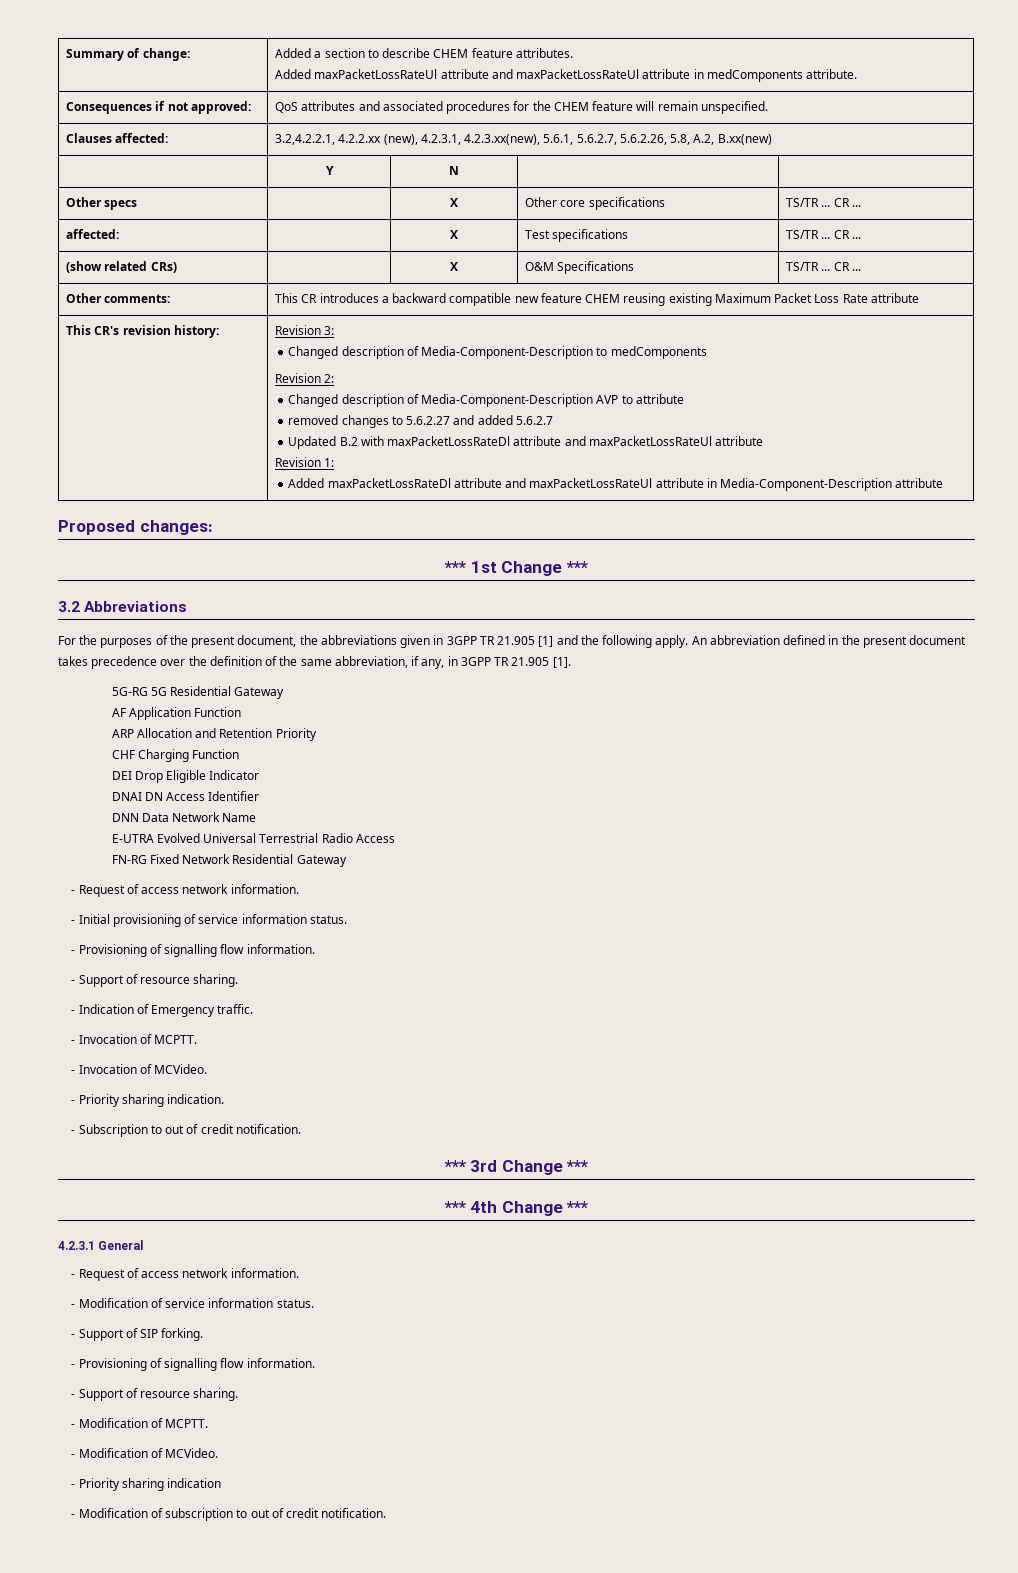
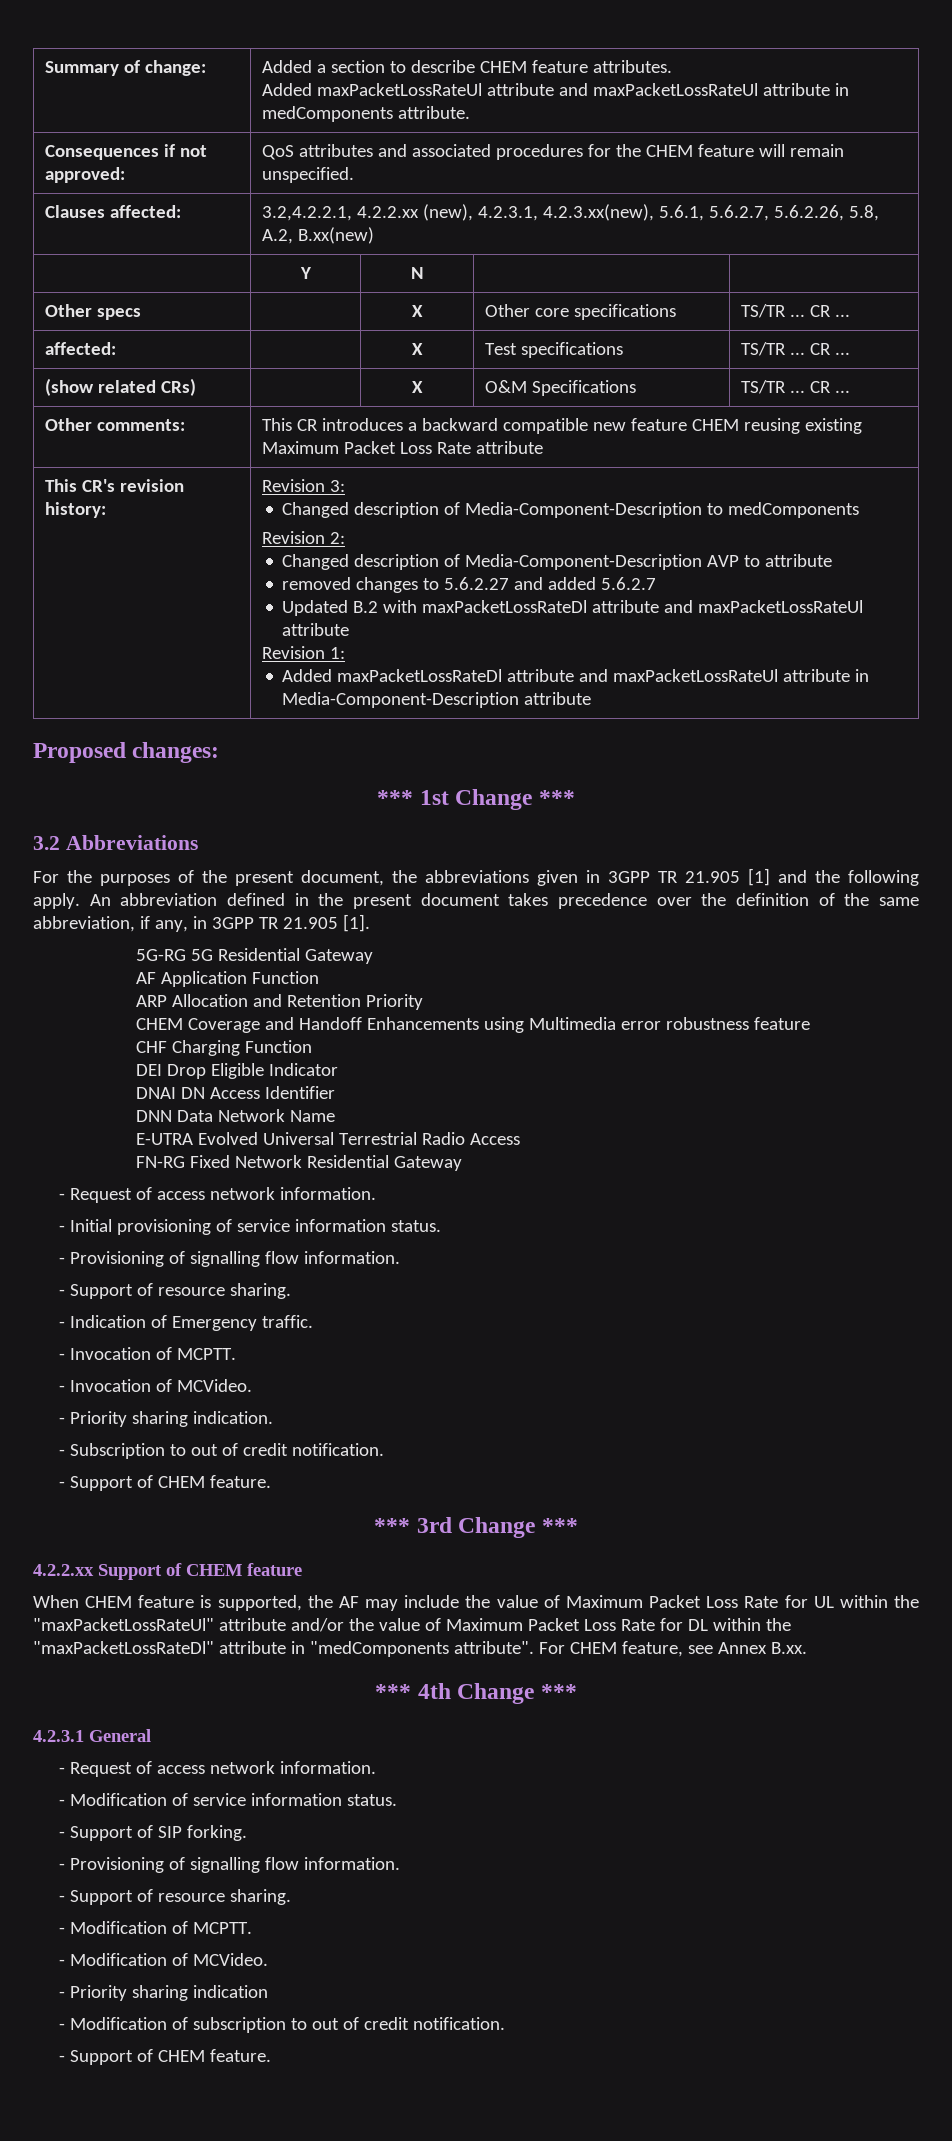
+ CHEM Coverage and Handoff Enhancements using Multimedia error robustness feature
  - Subscription to out of credit notification.
+ - Support of CHEM feature.
+ 4.2.2.xx Support of CHEM feature
+ When CHEM feature is supported, the AF may include the value of Maximum Packet Loss Rate for UL within the "maxPacketLossRateUl" attribute and/or the value of Maximum Packet Loss Rate for DL within the "maxPacketLossRateDl" attribute in "medComponents attribute". For CHEM feature, see Annex B.xx.
  - Modification of subscription to out of credit notification.
+ - Support of CHEM feature.

